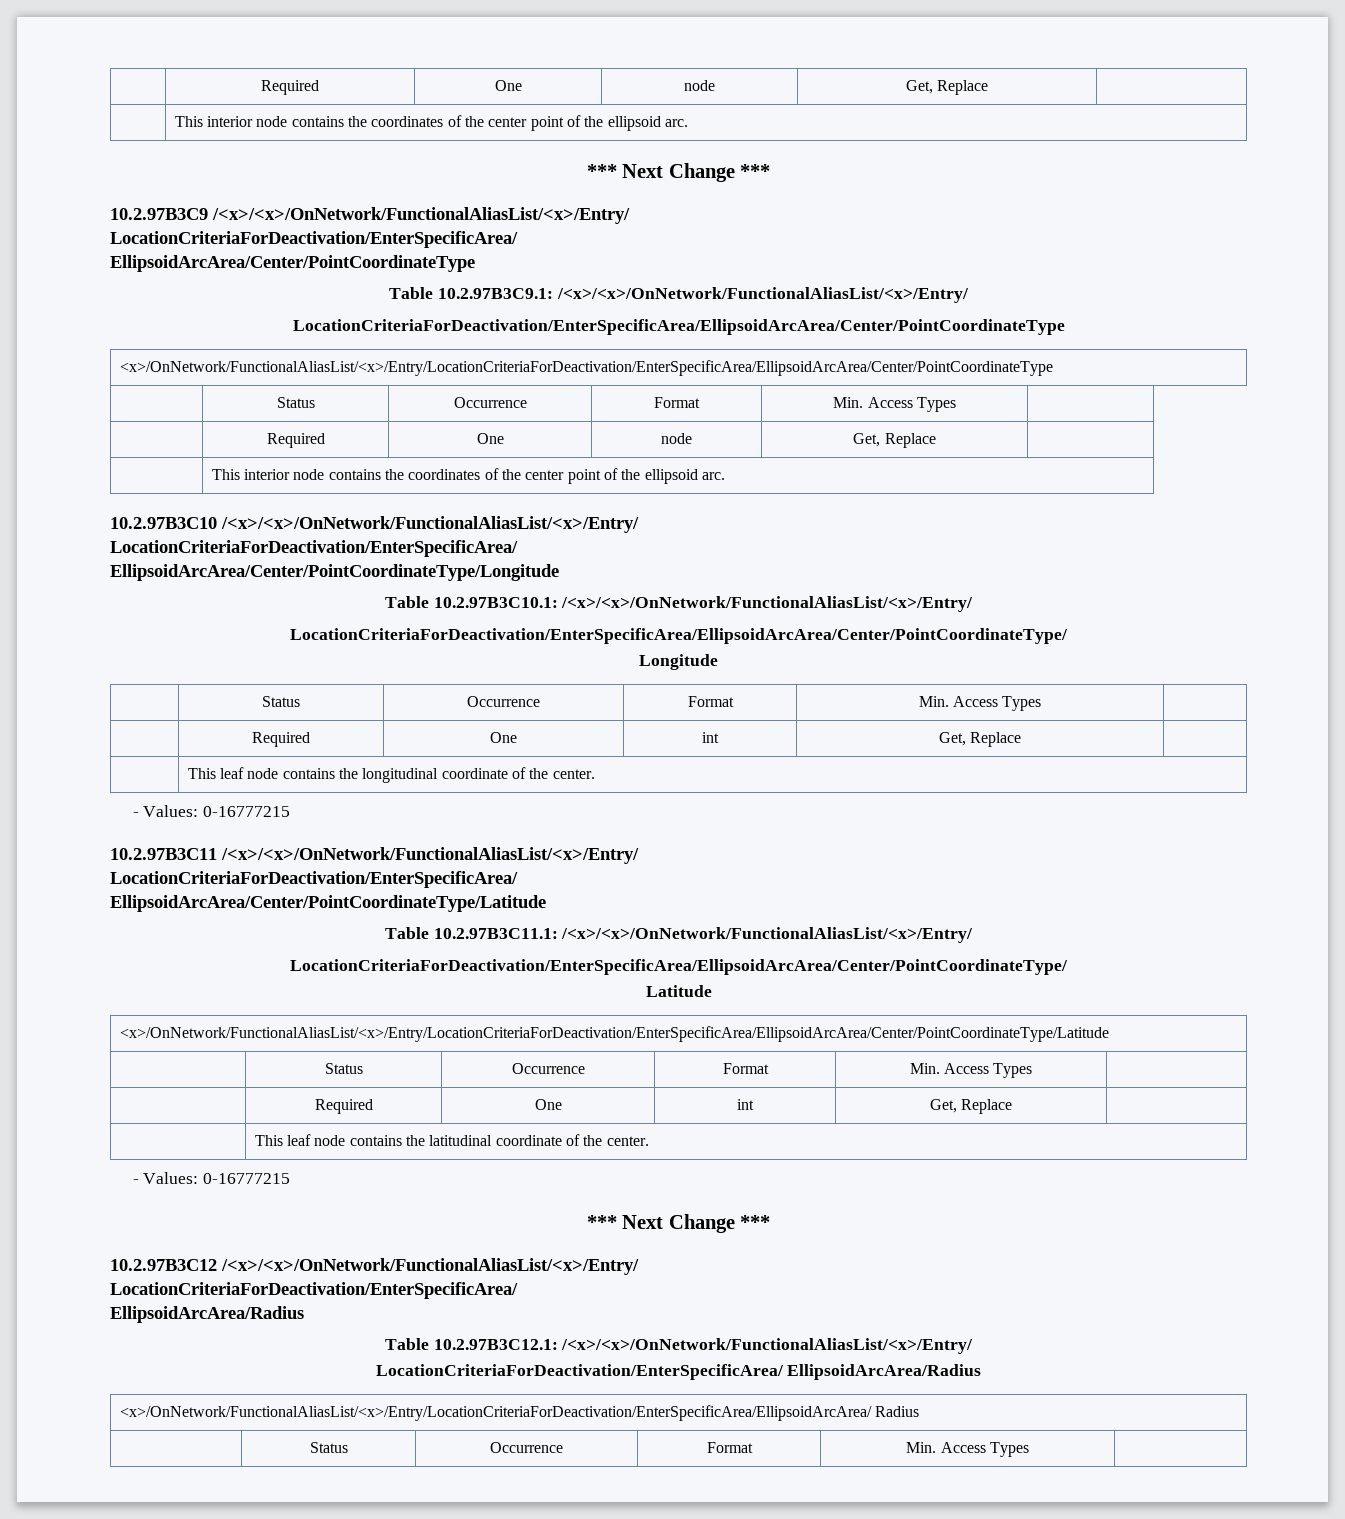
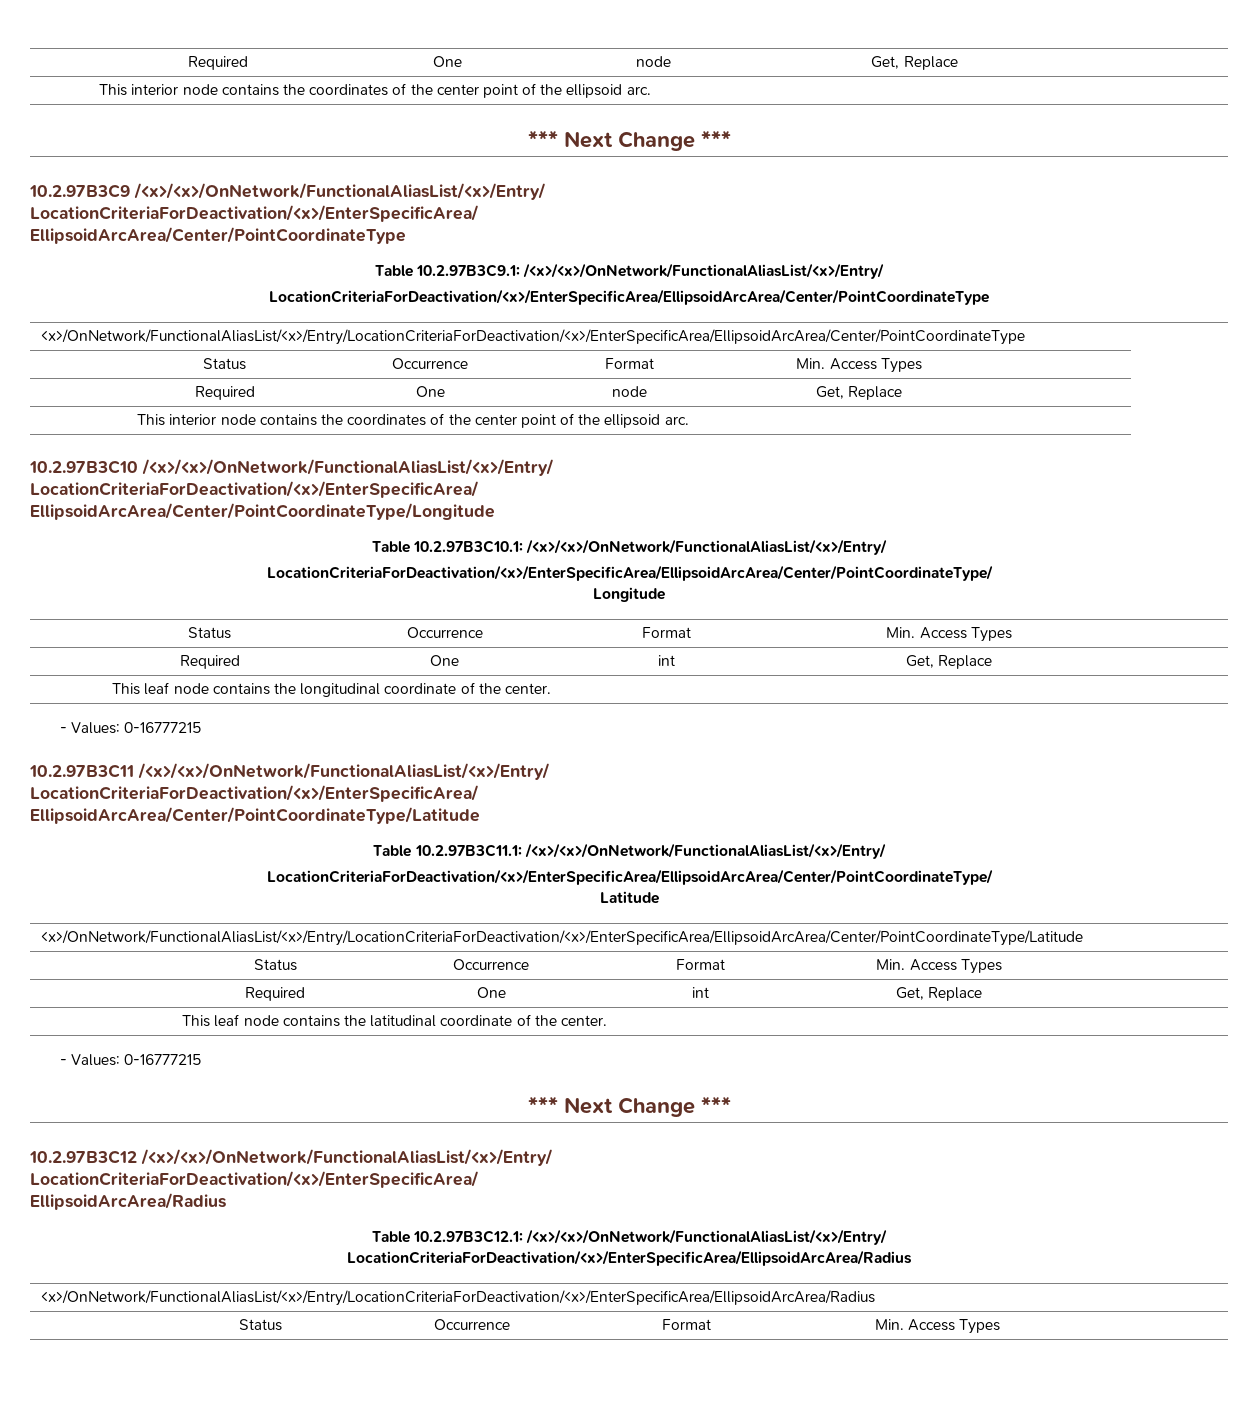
  10.2.97B3C9 /<x>/<x>/OnNetwork/FunctionalAliasList/<x>/Entry/
- LocationCriteriaForDeactivation/EnterSpecificArea/
+ LocationCriteriaForDeactivation/<x>/EnterSpecificArea/
- LocationCriteriaForDeactivation/EnterSpecificArea/EllipsoidArcArea/Center/PointCoordinateType
- <x>/OnNetwork/FunctionalAliasList/<x>/Entry/LocationCriteriaForDeactivation/EnterSpecificArea/EllipsoidArcArea/Center/PointCoordinateType
+ LocationCriteriaForDeactivation/<x>/EnterSpecificArea/EllipsoidArcArea/Center/PointCoordinateType
+ <x>/OnNetwork/FunctionalAliasList/<x>/Entry/LocationCriteriaForDeactivation/<x>/EnterSpecificArea/EllipsoidArcArea/Center/PointCoordinateType
  10.2.97B3C10 /<x>/<x>/OnNetwork/FunctionalAliasList/<x>/Entry/
- LocationCriteriaForDeactivation/EnterSpecificArea/
+ LocationCriteriaForDeactivation/<x>/EnterSpecificArea/
  Table 10.2.97B3C10.1: /<x>/<x>/OnNetwork/FunctionalAliasList/<x>/Entry/
- LocationCriteriaForDeactivation/EnterSpecificArea/EllipsoidArcArea/Center/PointCoordinateType/
+ LocationCriteriaForDeactivation/<x>/EnterSpecificArea/EllipsoidArcArea/Center/PointCoordinateType/
  10.2.97B3C11 /<x>/<x>/OnNetwork/FunctionalAliasList/<x>/Entry/
- LocationCriteriaForDeactivation/EnterSpecificArea/
+ LocationCriteriaForDeactivation/<x>/EnterSpecificArea/
  Table 10.2.97B3C11.1: /<x>/<x>/OnNetwork/FunctionalAliasList/<x>/Entry/
- LocationCriteriaForDeactivation/EnterSpecificArea/EllipsoidArcArea/Center/PointCoordinateType/
+ LocationCriteriaForDeactivation/<x>/EnterSpecificArea/EllipsoidArcArea/Center/PointCoordinateType/
- <x>/OnNetwork/FunctionalAliasList/<x>/Entry/LocationCriteriaForDeactivation/EnterSpecificArea/EllipsoidArcArea/Center/PointCoordinateType/Latitude
+ <x>/OnNetwork/FunctionalAliasList/<x>/Entry/LocationCriteriaForDeactivation/<x>/EnterSpecificArea/EllipsoidArcArea/Center/PointCoordinateType/Latitude
  10.2.97B3C12 /<x>/<x>/OnNetwork/FunctionalAliasList/<x>/Entry/
- LocationCriteriaForDeactivation/EnterSpecificArea/
+ LocationCriteriaForDeactivation/<x>/EnterSpecificArea/
- LocationCriteriaForDeactivation/EnterSpecificArea/ EllipsoidArcArea/Radius
- <x>/OnNetwork/FunctionalAliasList/<x>/Entry/LocationCriteriaForDeactivation/EnterSpecificArea/EllipsoidArcArea/ Radius
+ LocationCriteriaForDeactivation/<x>/EnterSpecificArea/EllipsoidArcArea/Radius
+ <x>/OnNetwork/FunctionalAliasList/<x>/Entry/LocationCriteriaForDeactivation/<x>/EnterSpecificArea/EllipsoidArcArea/Radius

